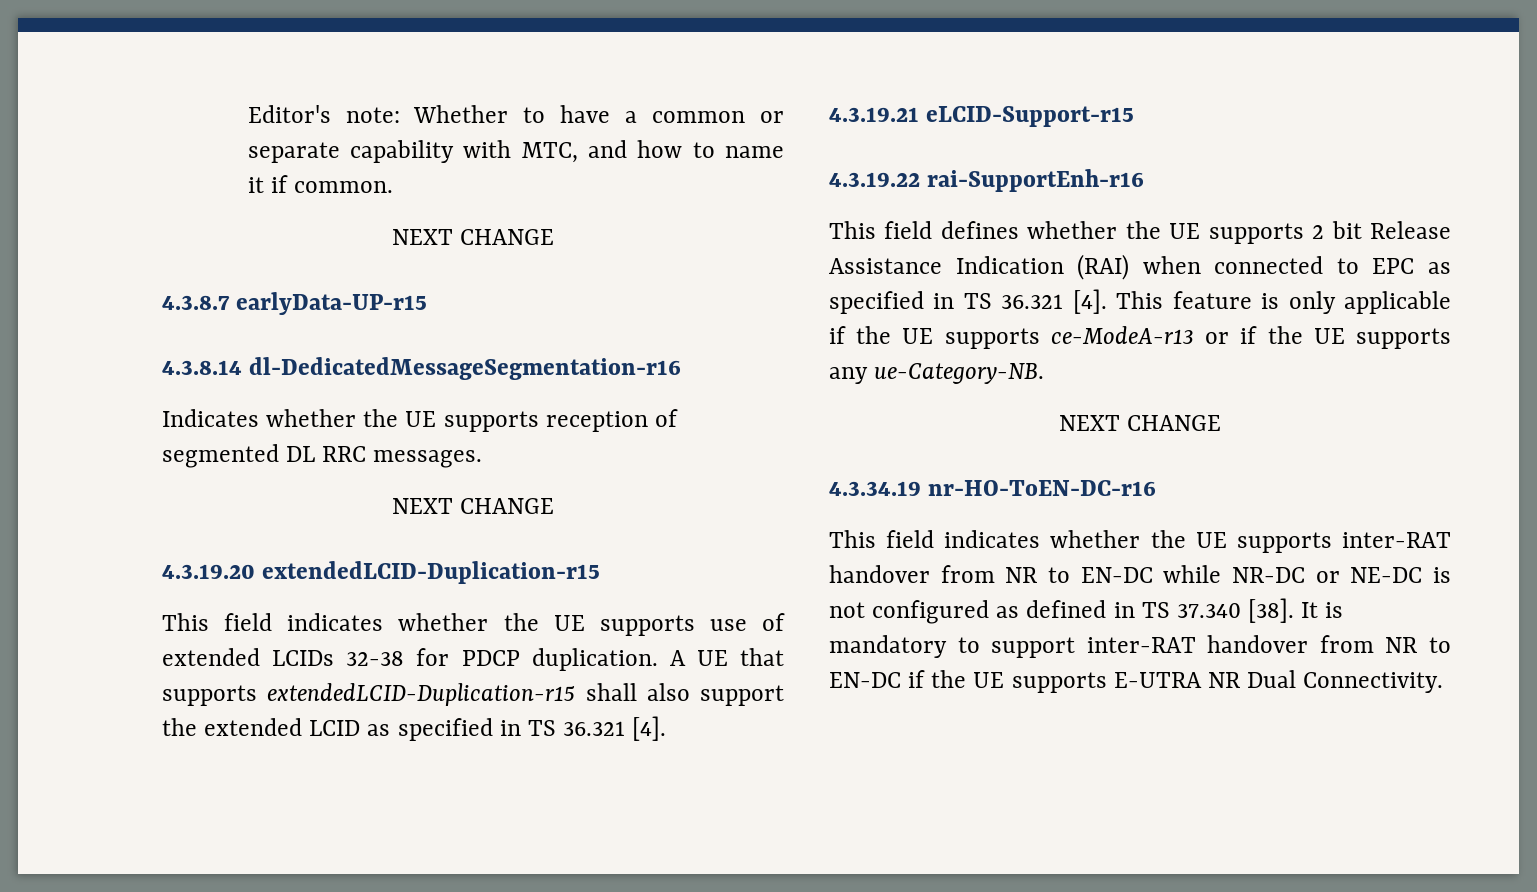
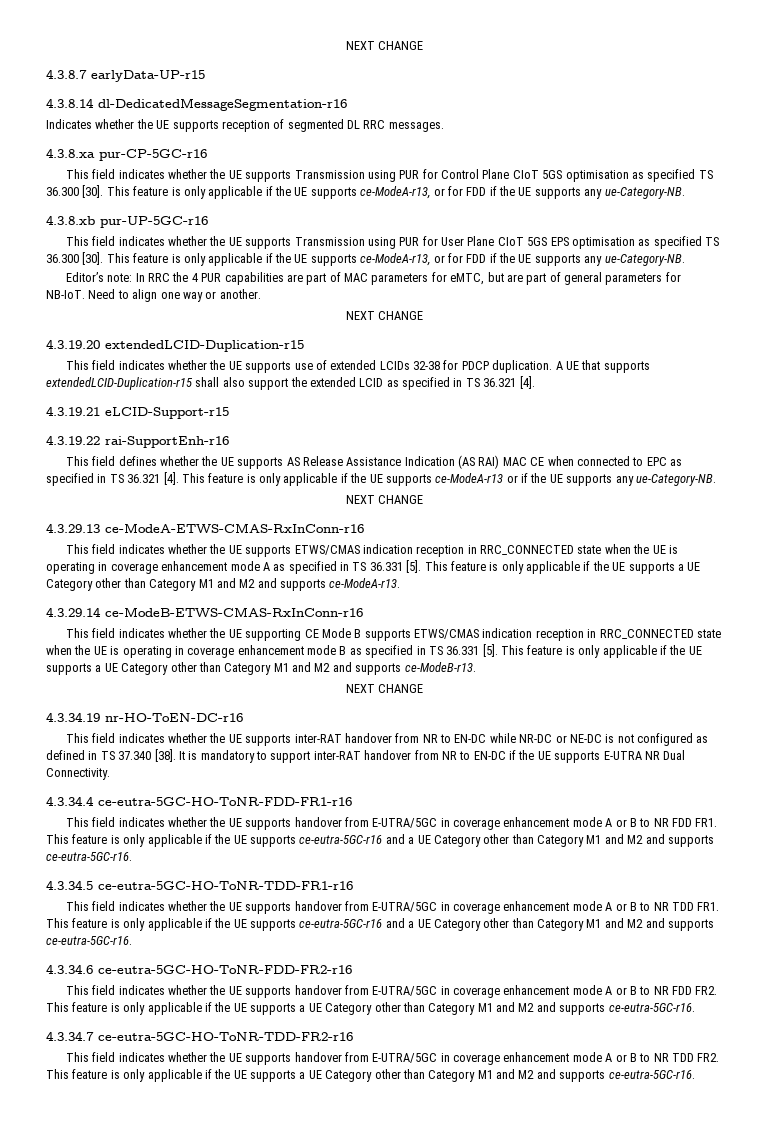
- Editor's note: Whether to have a common or separate capability with MTC, and how to name it if common.
+ 4.3.8.xa pur-CP-5GC-r16
+ This field indicates whether the UE supports Transmission using PUR for Control Plane CIoT 5GS optimisation as specified TS 36.300 [30]. This feature is only applicable if the UE supports ce-ModeA-r13, or for FDD if the UE supports any ue-Category-NB.
+ 4.3.8.xb pur-UP-5GC-r16
+ This field indicates whether the UE supports Transmission using PUR for User Plane CIoT 5GS EPS optimisation as specified TS 36.300 [30]. This feature is only applicable if the UE supports ce-ModeA-r13, or for FDD if the UE supports any ue-Category-NB.
+ Editor’s note: In RRC the 4 PUR capabilities are part of MAC parameters for eMTC, but are part of general parameters for NB-IoT. Need to align one way or another.
- This field defines whether the UE supports 2 bit Release Assistance Indication (RAI) when connected to EPC as specified in TS 36.321 [4].
+ This field defines whether the UE supports AS Release Assistance Indication (AS RAI) MAC CE when connected to EPC as specified in TS 36.321 [4].
+ 4.3.29.13 ce-ModeA-ETWS-CMAS-RxInConn-r16
+ This field indicates whether the UE supports ETWS/CMAS indication reception in RRC_CONNECTED state when the UE is operating in coverage enhancement mode A as specified in TS 36.331 [5]. This feature is only applicable if the UE supports a UE Category other than Category M1 and M2 and supports ce-ModeA-r13.
+ 4.3.29.14 ce-ModeB-ETWS-CMAS-RxInConn-r16
+ This field indicates whether the UE supporting CE Mode B supports ETWS/CMAS indication reception in RRC_CONNECTED state when the UE is operating in coverage enhancement mode B as specified in TS 36.331 [5]. This feature is only applicable if the UE supports a UE Category other than Category M1 and M2 and supports ce-ModeB-r13.
+ NEXT CHANGE
+ 4.3.34.4 ce-eutra-5GC-HO-ToNR-FDD-FR1-r16
+ This field indicates whether the UE supports handover from E-UTRA/5GC in coverage enhancement mode A or B to NR FDD FR1. This feature is only applicable if the UE supports ce-eutra-5GC-r16 and a UE Category other than Category M1 and M2 and supports ce-eutra-5GC-r16.
+ 4.3.34.5 ce-eutra-5GC-HO-ToNR-TDD-FR1-r16
+ This field indicates whether the UE supports handover from E-UTRA/5GC in coverage enhancement mode A or B to NR TDD FR1. This feature is only applicable if the UE supports ce-eutra-5GC-r16 and a UE Category other than Category M1 and M2 and supports ce-eutra-5GC-r16.
+ 4.3.34.6 ce-eutra-5GC-HO-ToNR-FDD-FR2-r16
+ This field indicates whether the UE supports handover from E-UTRA/5GC in coverage enhancement mode A or B to NR FDD FR2. This feature is only applicable if the UE supports a UE Category other than Category M1 and M2 and supports ce-eutra-5GC-r16.
+ 4.3.34.7 ce-eutra-5GC-HO-ToNR-TDD-FR2-r16
+ This field indicates whether the UE supports handover from E-UTRA/5GC in coverage enhancement mode A or B to NR TDD FR2. This feature is only applicable if the UE supports a UE Category other than Category M1 and M2 and supports ce-eutra-5GC-r16.

